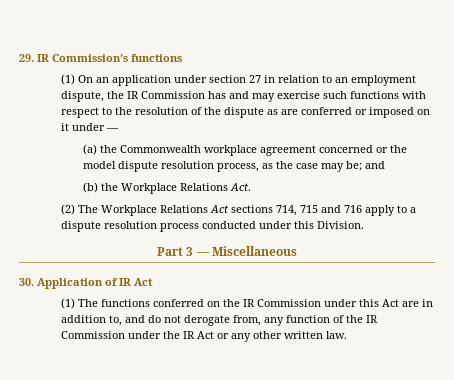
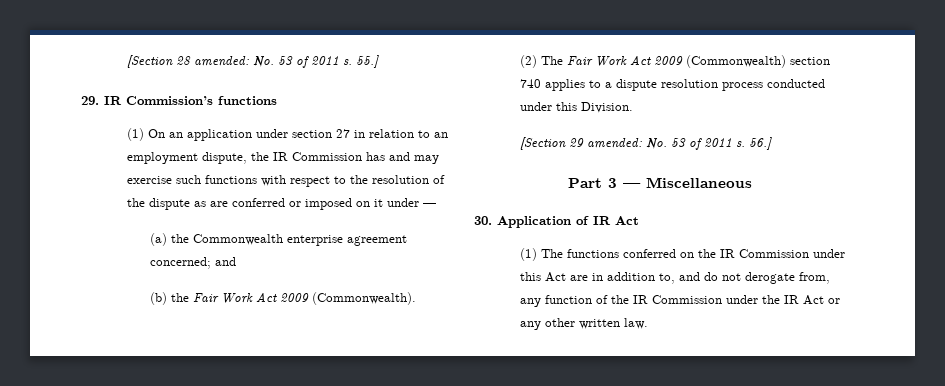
+ [Section 28 amended: No. 53 of 2011 s. 55.]
- (a) the Commonwealth workplace agreement concerned or the model dispute resolution process, as the case may be; and
- (b) the Workplace Relations Act.
- (2) The Workplace Relations Act sections 714, 715 and 716 apply to a dispute resolution process conducted under this Division.
+ (a) the Commonwealth enterprise agreement concerned; and
+ (b) the Fair Work Act 2009 (Commonwealth).
+ (2) The Fair Work Act 2009 (Commonwealth) section 740 applies to a dispute resolution process conducted under this Division.
+ [Section 29 amended: No. 53 of 2011 s. 56.]

